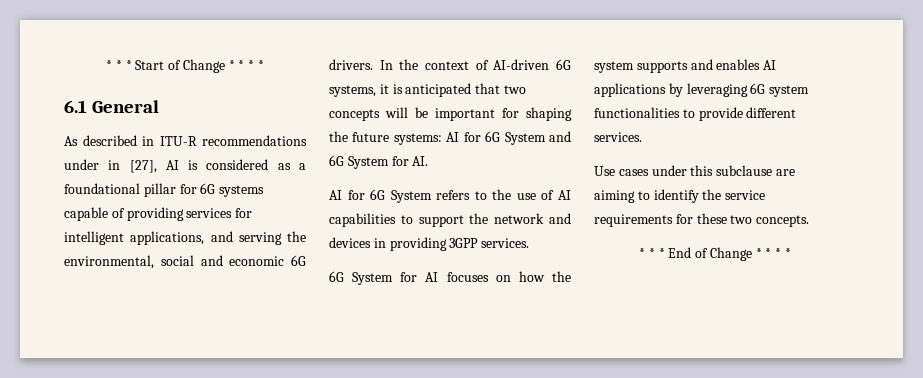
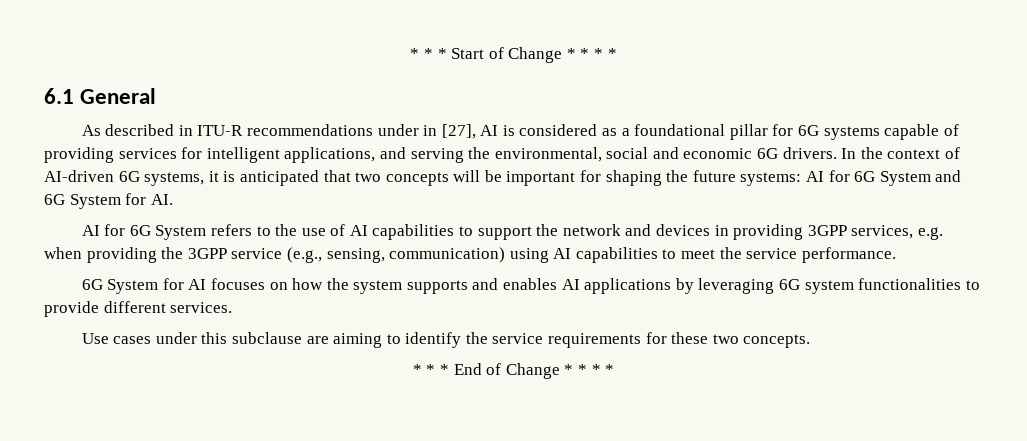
- AI for 6G System refers to the use of AI capabilities to support the network and devices in providing 3GPP services.
+ AI for 6G System refers to the use of AI capabilities to support the network and devices in providing 3GPP services, e.g. when providing the 3GPP service (e.g., sensing, communication) using AI capabilities to meet the service performance.

